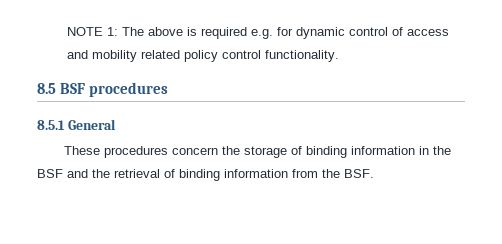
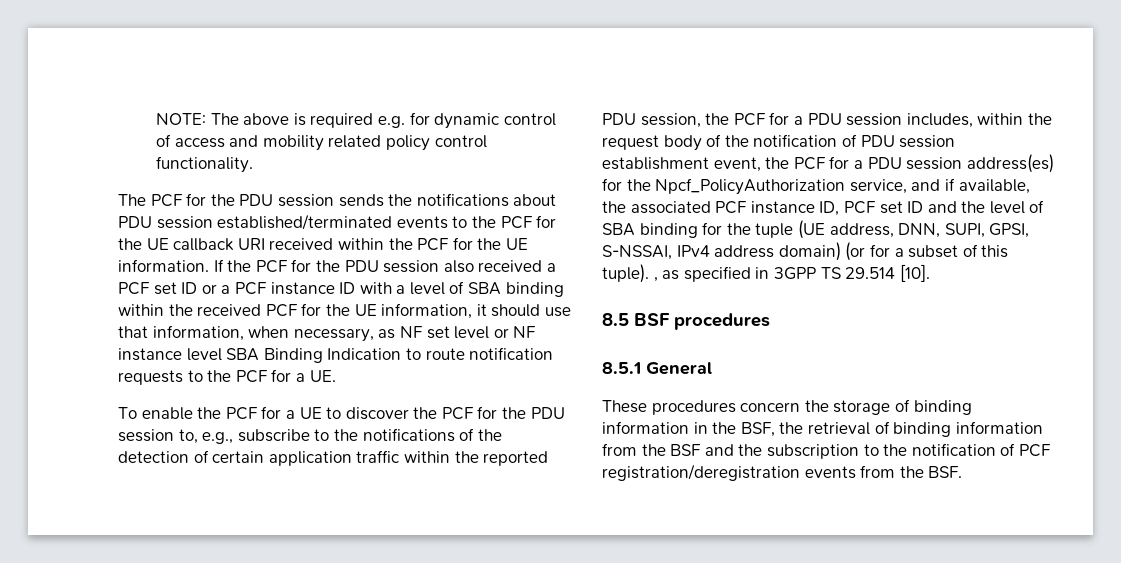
- NOTE 1: The above is required e.g. for dynamic control of access and mobility related policy control functionality.
+ NOTE: The above is required e.g. for dynamic control of access and mobility related policy control functionality.
+ The PCF for the PDU session sends the notifications about PDU session established/terminated events to the PCF for the UE callback URI received within the PCF for the UE information. If the PCF for the PDU session also received a PCF set ID or a PCF instance ID with a level of SBA binding within the received PCF for the UE information, it should use that information, when necessary, as NF set level or NF instance level SBA Binding Indication to route notification requests to the PCF for a UE.
+ To enable the PCF for a UE to discover the PCF for the PDU session to, e.g., subscribe to the notifications of the detection of certain application traffic within the reported PDU session, the PCF for a PDU session includes, within the request body of the notification of PDU session establishment event, the PCF for a PDU session address(es) for the Npcf_PolicyAuthorization service, and if available, the associated PCF instance ID, PCF set ID and the level of SBA binding for the tuple (UE address, DNN, SUPI, GPSI, S-NSSAI, IPv4 address domain) (or for a subset of this tuple). , as specified in 3GPP TS 29.514 [10].
- These procedures concern the storage of binding information in the BSF and the retrieval of binding information from the BSF.
+ These procedures concern the storage of binding information in the BSF, the retrieval of binding information from the BSF and the subscription to the notification of PCF registration/deregistration events from the BSF.

